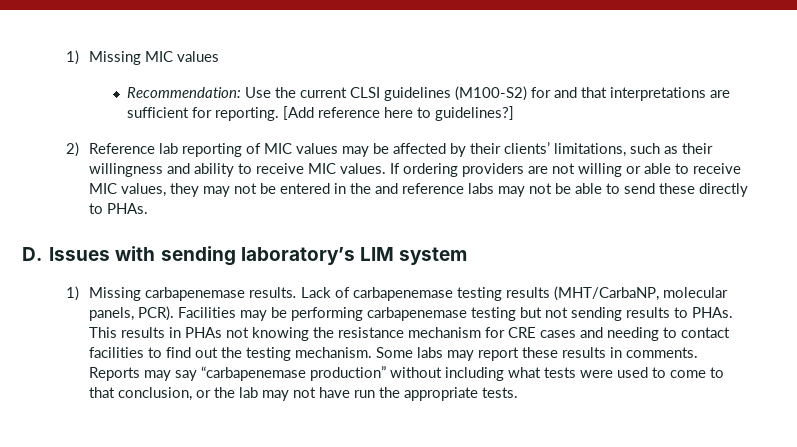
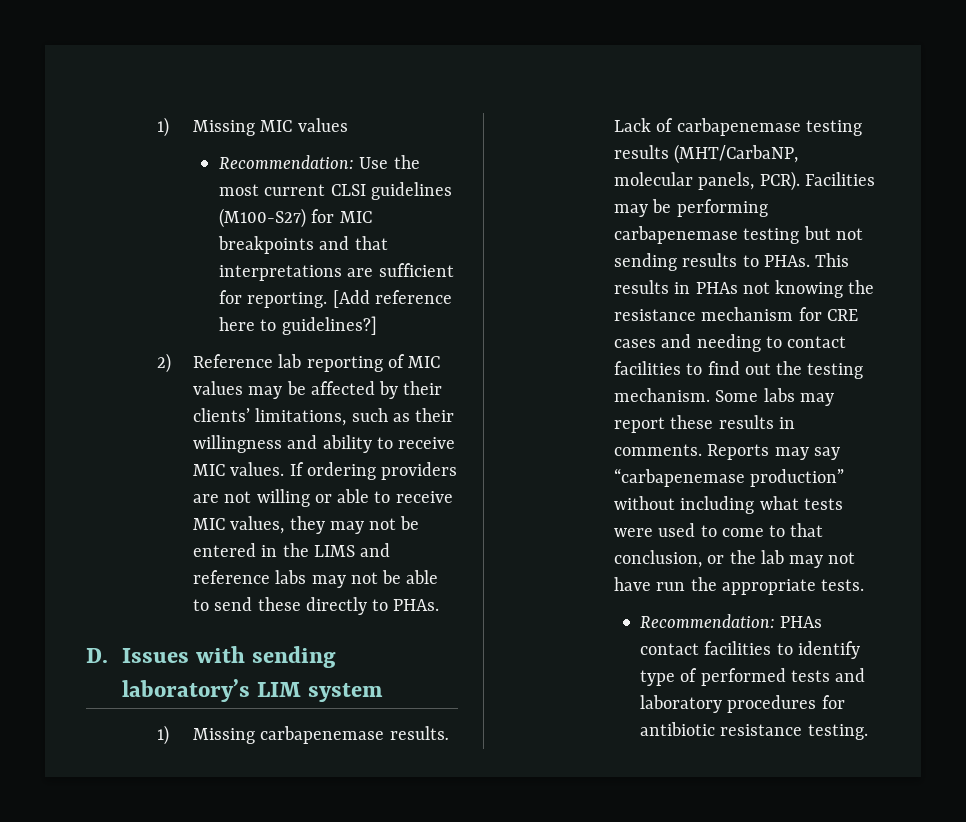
- Recommendation: Use the current CLSI guidelines (M100-S2) for and that interpretations are sufficient for reporting.
+ Recommendation: Use the most current CLSI guidelines (M100-S27) for MIC breakpoints and that interpretations are sufficient for reporting.
- If ordering providers are not willing or able to receive MIC values, they may not be entered in the and reference labs may not be able to send these directly to PHAs.
+ If ordering providers are not willing or able to receive MIC values, they may not be entered in the LIMS and reference labs may not be able to send these directly to PHAs.
+ Recommendation: PHAs contact facilities to identify type of performed tests and laboratory procedures for antibiotic resistance testing.

